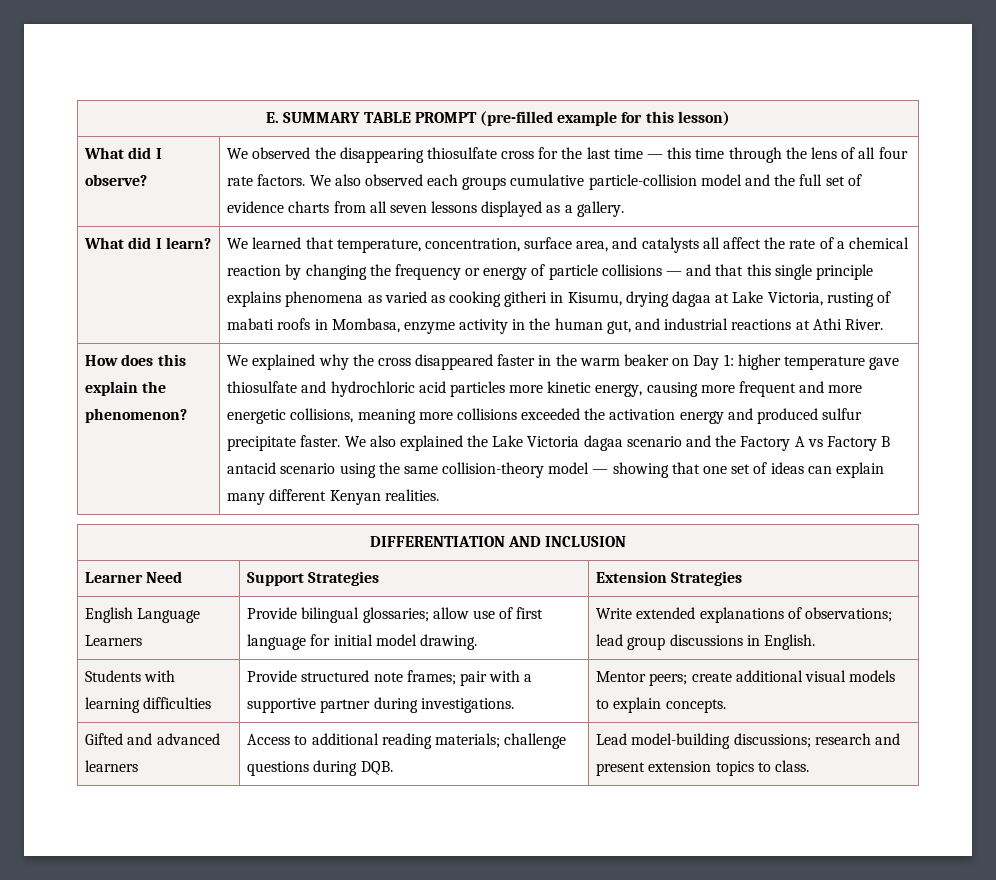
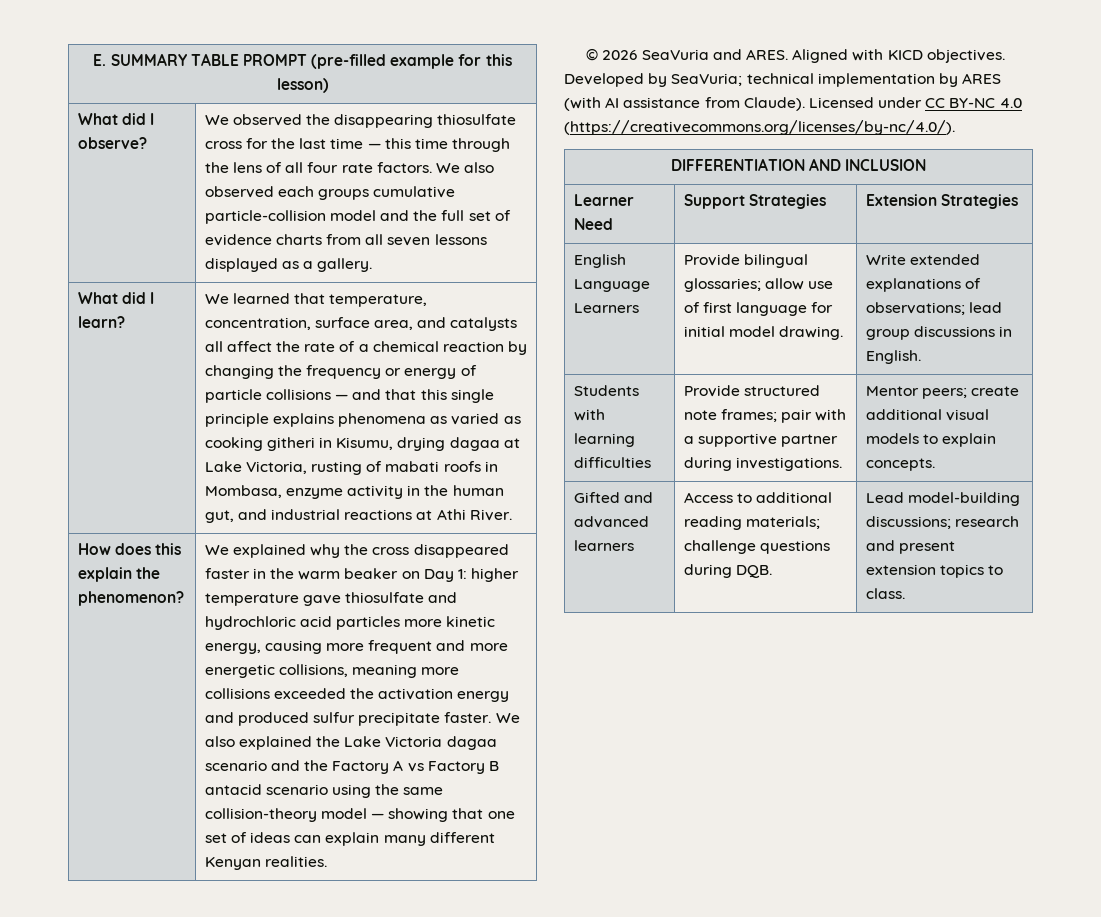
+ © 2026 SeaVuria and ARES. Aligned with KICD objectives. Developed by SeaVuria; technical implementation by ARES (with AI assistance from Claude). Licensed under CC BY-NC 4.0 (https://creativecommons.org/licenses/by-nc/4.0/).

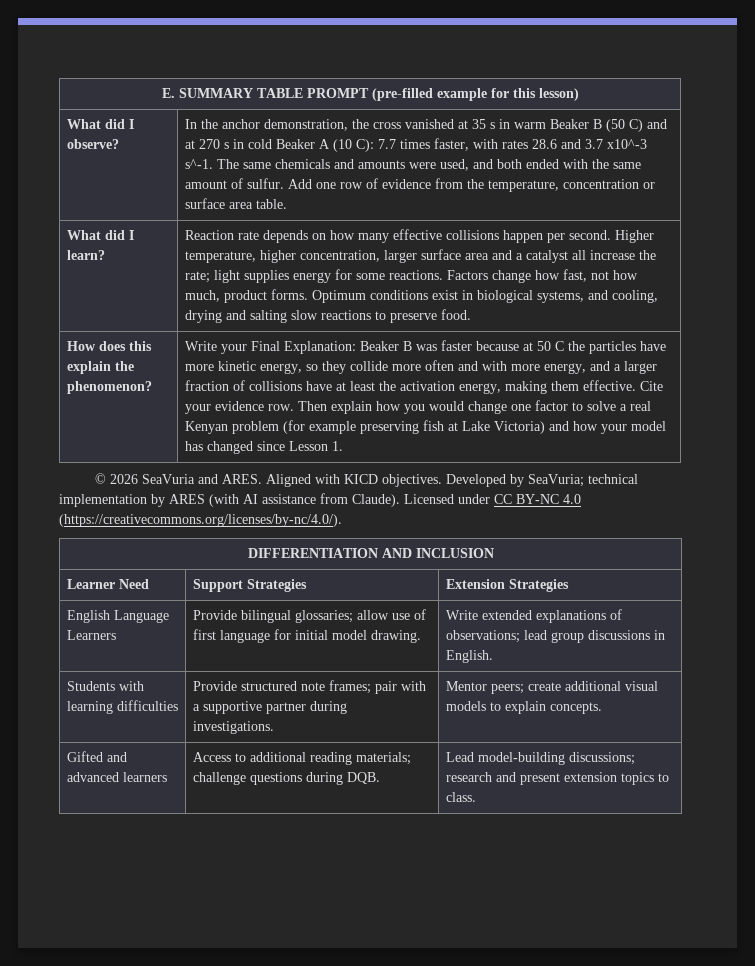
- We observed the disappearing thiosulfate cross for the last time — this time through the lens of all four rate factors. We also observed each groups cumulative particle-collision model and the full set of evidence charts from all seven lessons displayed as a gallery.
- What did I learn? | We learned that temperature, concentration, surface area, and catalysts all affect the rate of a chemical reaction by changing the frequency or energy of particle collisions — and that this single principle explains phenomena as varied as cooking githeri in Kisumu, drying dagaa at Lake Victoria, rusting of mabati roofs in Mombasa, enzyme activity in the human gut, and industrial reactions at Athi River.
+ In the anchor demonstration, the cross vanished at 35 s in warm Beaker B (50 C) and at 270 s in cold Beaker A (10 C): 7.7 times faster, with rates 28.6 and 3.7 x10^-3 s^-1. The same chemicals and amounts were used, and both ended with the same amount of sulfur. Add one row of evidence from the temperature, concentration or surface area table.
+ What did I learn? | Reaction rate depends on how many effective collisions happen per second. Higher temperature, higher concentration, larger surface area and a catalyst all increase the rate; light supplies energy for some reactions. Factors change how fast, not how much, product forms. Optimum conditions exist in biological systems, and cooling, drying and salting slow reactions to preserve food.
- We explained why the cross disappeared faster in the warm beaker on Day 1: higher temperature gave thiosulfate and hydrochloric acid particles more kinetic energy, causing more frequent and more energetic collisions, meaning more collisions exceeded the activation energy and produced sulfur precipitate faster. We also explained the Lake Victoria dagaa scenario and the Factory A vs Factory B antacid scenario using the same collision-theory model — showing that one set of ideas can explain many different Kenyan realities.
+ Write your Final Explanation: Beaker B was faster because at 50 C the particles have more kinetic energy, so they collide more often and with more energy, and a larger fraction of collisions have at least the activation energy, making them effective. Cite your evidence row. Then explain how you would change one factor to solve a real Kenyan problem (for example preserving fish at Lake Victoria) and how your model has changed since Lesson 1.

